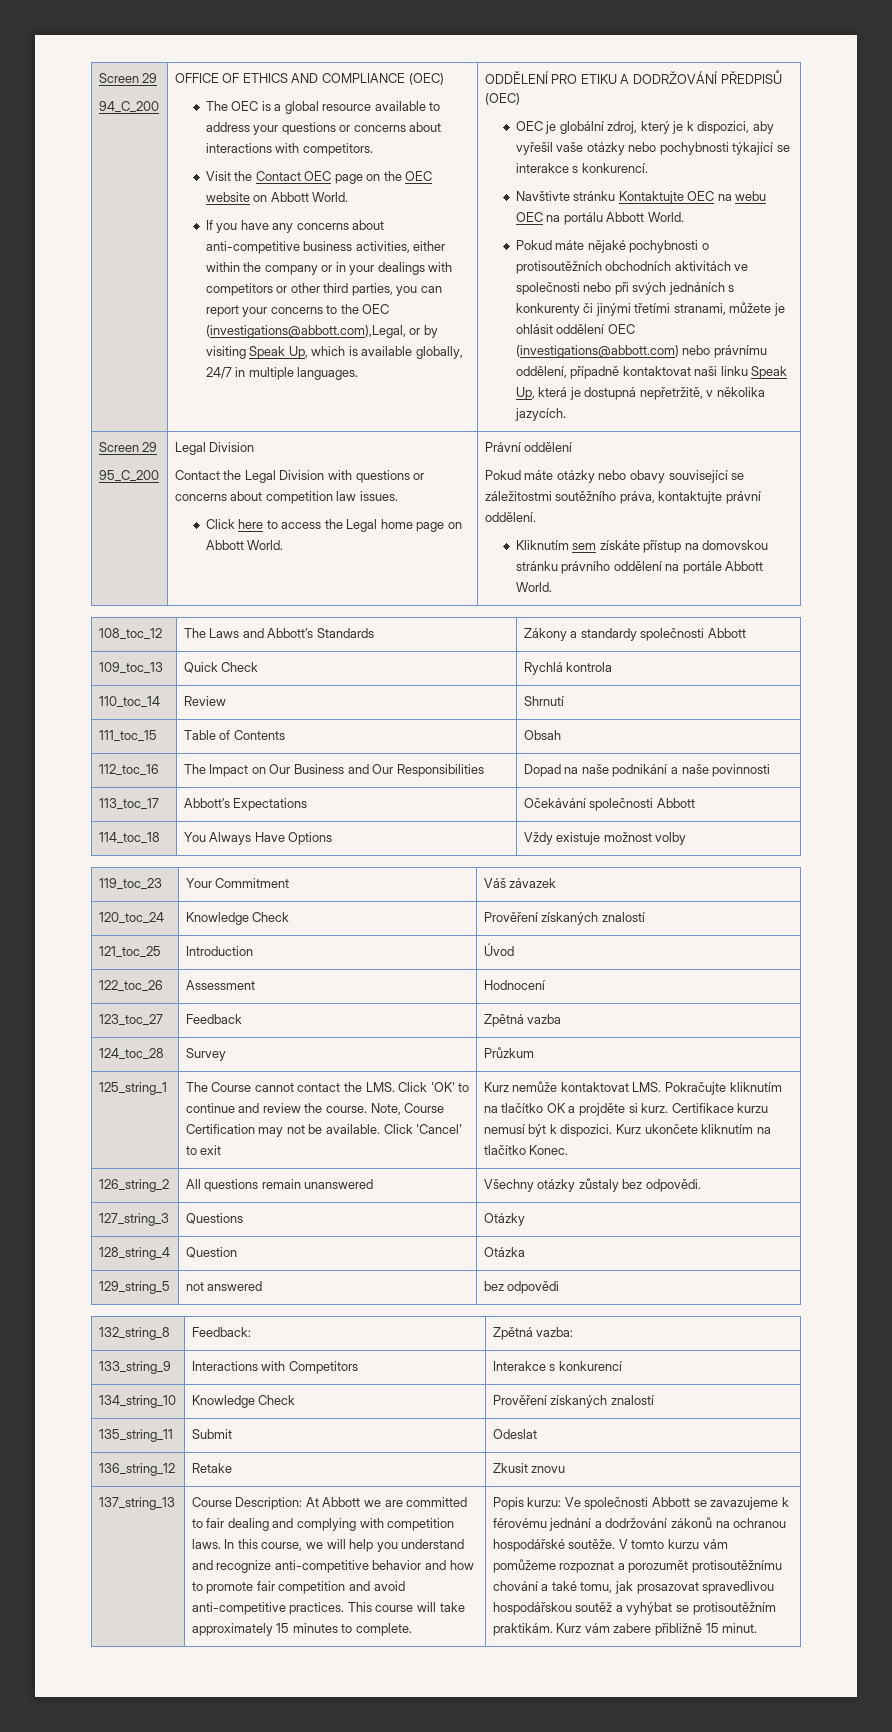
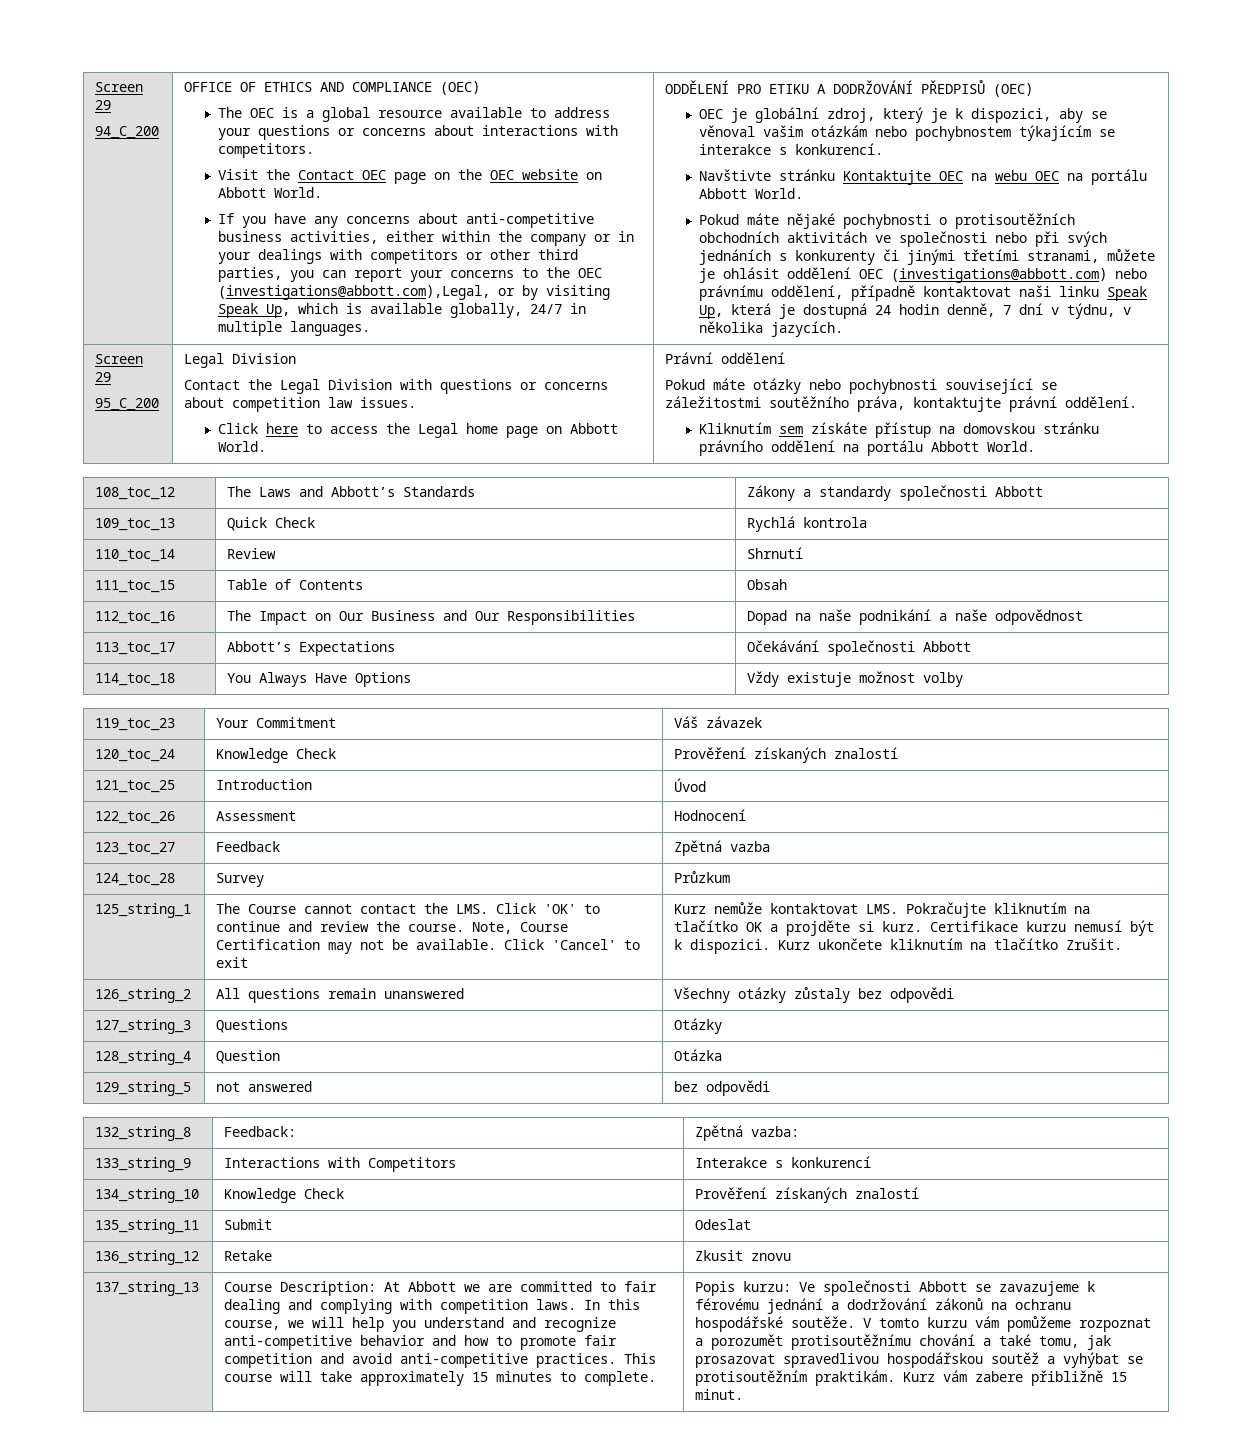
- OEC je globální zdroj, který je k dispozici, aby vyřešil vaše otázky nebo pochybnosti týkající se interakce s konkurencí.
+ OEC je globální zdroj, který je k dispozici, aby se věnoval vašim otázkám nebo pochybnostem týkajícím se interakce s konkurencí.
- Pokud máte nějaké pochybnosti o protisoutěžních obchodních aktivitách ve společnosti nebo při svých jednáních s konkurenty či jinými třetími stranami, můžete je ohlásit oddělení OEC (investigations@abbott.com) nebo právnímu oddělení, případně kontaktovat naši linku Speak Up, která je dostupná nepřetržitě, v několika jazycích.
+ Pokud máte nějaké pochybnosti o protisoutěžních obchodních aktivitách ve společnosti nebo při svých jednáních s konkurenty či jinými třetími stranami, můžete je ohlásit oddělení OEC (investigations@abbott.com) nebo právnímu oddělení, případně kontaktovat naši linku Speak Up, která je dostupná 24 hodin denně, 7 dní v týdnu, v několika jazycích.
- Pokud máte otázky nebo obavy související se záležitostmi soutěžního práva, kontaktujte právní oddělení.
+ Pokud máte otázky nebo pochybnosti související se záležitostmi soutěžního práva, kontaktujte právní oddělení.
- Kliknutím sem získáte přístup na domovskou stránku právního oddělení na portále Abbott World.
+ Kliknutím sem získáte přístup na domovskou stránku právního oddělení na portálu Abbott World.
- 112_toc_16 | The Impact on Our Business and Our Responsibilities | Dopad na naše podnikání a naše povinnosti
+ 112_toc_16 | The Impact on Our Business and Our Responsibilities | Dopad na naše podnikání a naše odpovědnost
- Kurz ukončete kliknutím na tlačítko Konec.
+ Kurz ukončete kliknutím na tlačítko Zrušit.
- 126_string_2 | All questions remain unanswered | Všechny otázky zůstaly bez odpovědi.
+ 126_string_2 | All questions remain unanswered | Všechny otázky zůstaly bez odpovědi
- Popis kurzu: Ve společnosti Abbott se zavazujeme k férovému jednání a dodržování zákonů na ochranou hospodářské soutěže.
+ Popis kurzu: Ve společnosti Abbott se zavazujeme k férovému jednání a dodržování zákonů na ochranu hospodářské soutěže.

